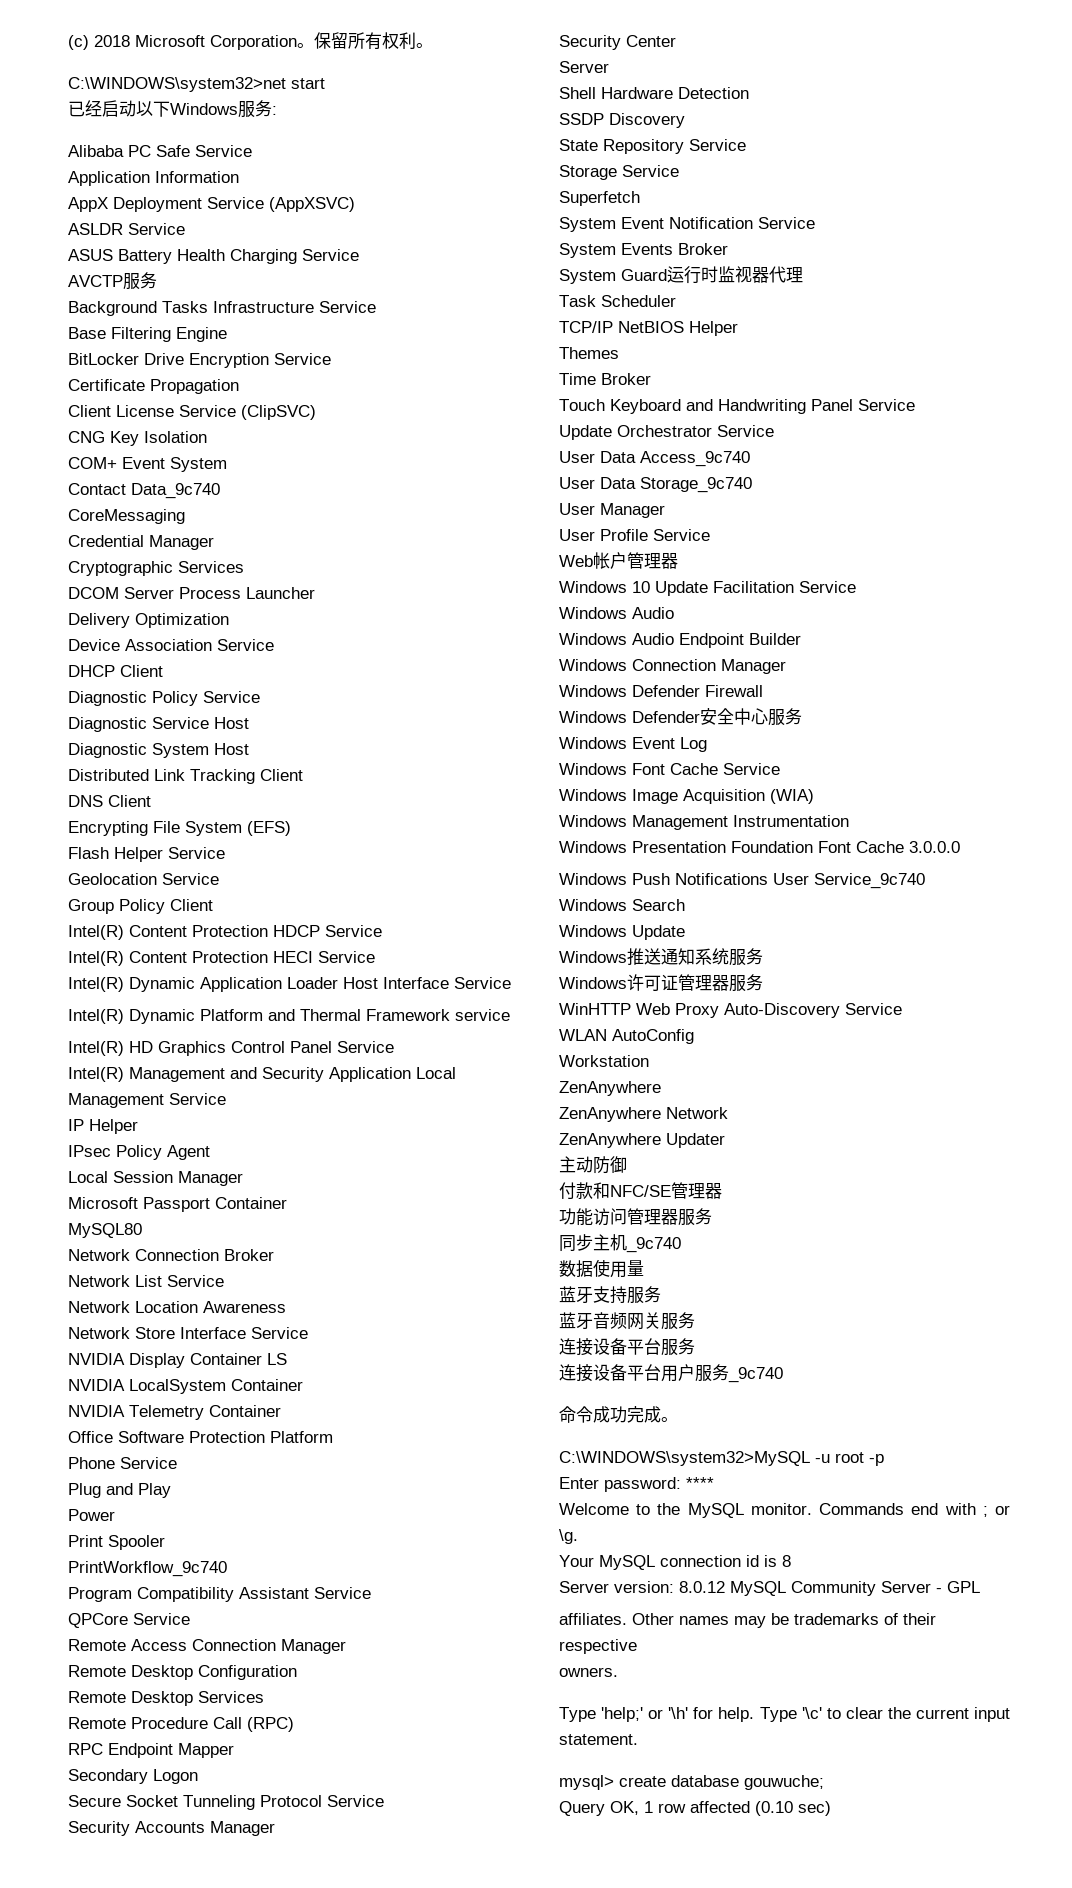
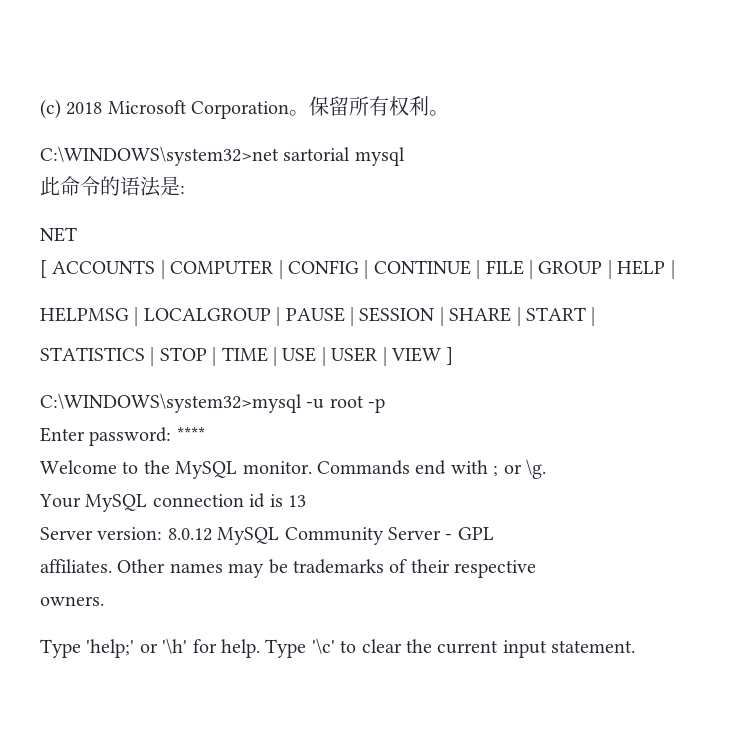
- C:\WINDOWS\system32>net start
- 已经启动以下Windows服务:
- Alibaba PC Safe Service
- Application Information
- AppX Deployment Service (AppXSVC)
- ASLDR Service
- ASUS Battery Health Charging Service
- AVCTP服务
- Background Tasks Infrastructure Service
- Base Filtering Engine
- BitLocker Drive Encryption Service
- Certificate Propagation
- Client License Service (ClipSVC)
- CNG Key Isolation
- COM+ Event System
- Contact Data_9c740
- CoreMessaging
- Credential Manager
- Cryptographic Services
- DCOM Server Process Launcher
- Delivery Optimization
- Device Association Service
- DHCP Client
- Diagnostic Policy Service
- Diagnostic Service Host
- Diagnostic System Host
- Distributed Link Tracking Client
- DNS Client
- Encrypting File System (EFS)
- Flash Helper Service
- Geolocation Service
- Group Policy Client
- Intel(R) Content Protection HDCP Service
- Intel(R) Content Protection HECI Service
- Intel(R) Dynamic Application Loader Host Interface Service
- Intel(R) Dynamic Platform and Thermal Framework service
- Intel(R) HD Graphics Control Panel Service
- Intel(R) Management and Security Application Local Management Service
- IP Helper
- IPsec Policy Agent
- Local Session Manager
- Microsoft Passport Container
- MySQL80
- Network Connection Broker
- Network List Service
- Network Location Awareness
- Network Store Interface Service
- NVIDIA Display Container LS
- NVIDIA LocalSystem Container
- NVIDIA Telemetry Container
- Office Software Protection Platform
- Phone Service
- Plug and Play
- Power
- Print Spooler
- PrintWorkflow_9c740
- Program Compatibility Assistant Service
- QPCore Service
- Remote Access Connection Manager
- Remote Desktop Configuration
- Remote Desktop Services
- Remote Procedure Call (RPC)
- RPC Endpoint Mapper
- Secondary Logon
- Secure Socket Tunneling Protocol Service
- Security Accounts Manager
- Security Center
- Server
- Shell Hardware Detection
- SSDP Discovery
- State Repository Service
- Storage Service
- Superfetch
- System Event Notification Service
- System Events Broker
- System Guard运行时监视器代理
- Task Scheduler
- TCP/IP NetBIOS Helper
- Themes
- Time Broker
- Touch Keyboard and Handwriting Panel Service
- Update Orchestrator Service
- User Data Access_9c740
- User Data Storage_9c740
- User Manager
- User Profile Service
- Web帐户管理器
- Windows 10 Update Facilitation Service
- Windows Audio
- Windows Audio Endpoint Builder
- Windows Connection Manager
- Windows Defender Firewall
- Windows Defender安全中心服务
- Windows Event Log
- Windows Font Cache Service
- Windows Image Acquisition (WIA)
- Windows Management Instrumentation
- Windows Presentation Foundation Font Cache 3.0.0.0
- Windows Push Notifications User Service_9c740
- Windows Search
- Windows Update
- Windows推送通知系统服务
- Windows许可证管理器服务
- WinHTTP Web Proxy Auto-Discovery Service
- WLAN AutoConfig
- Workstation
- ZenAnywhere
- ZenAnywhere Network
- ZenAnywhere Updater
- 主动防御
- 付款和NFC/SE管理器
- 功能访问管理器服务
- 同步主机_9c740
- 数据使用量
- 蓝牙支持服务
- 蓝牙音频网关服务
- 连接设备平台服务
- 连接设备平台用户服务_9c740
- 命令成功完成。
- C:\WINDOWS\system32>MySQL -u root -p
+ C:\WINDOWS\system32>net sartorial mysql
+ 此命令的语法是:
+ NET
+ [ ACCOUNTS | COMPUTER | CONFIG | CONTINUE | FILE | GROUP | HELP |
+ HELPMSG | LOCALGROUP | PAUSE | SESSION | SHARE | START |
+ STATISTICS | STOP | TIME | USE | USER | VIEW ]
+ C:\WINDOWS\system32>mysql -u root -p
- Your MySQL connection id is 8
+ Your MySQL connection id is 13
- mysql> create database gouwuche;
- Query OK, 1 row affected (0.10 sec)

